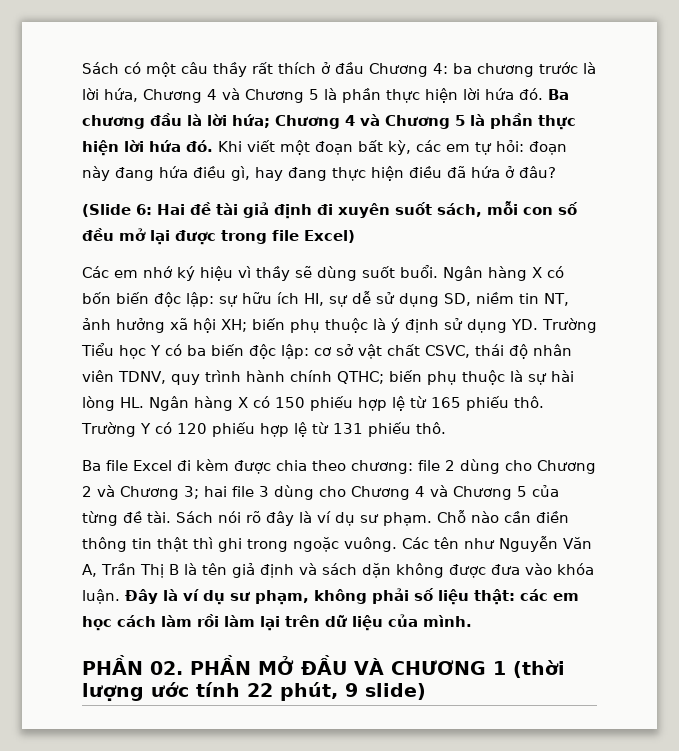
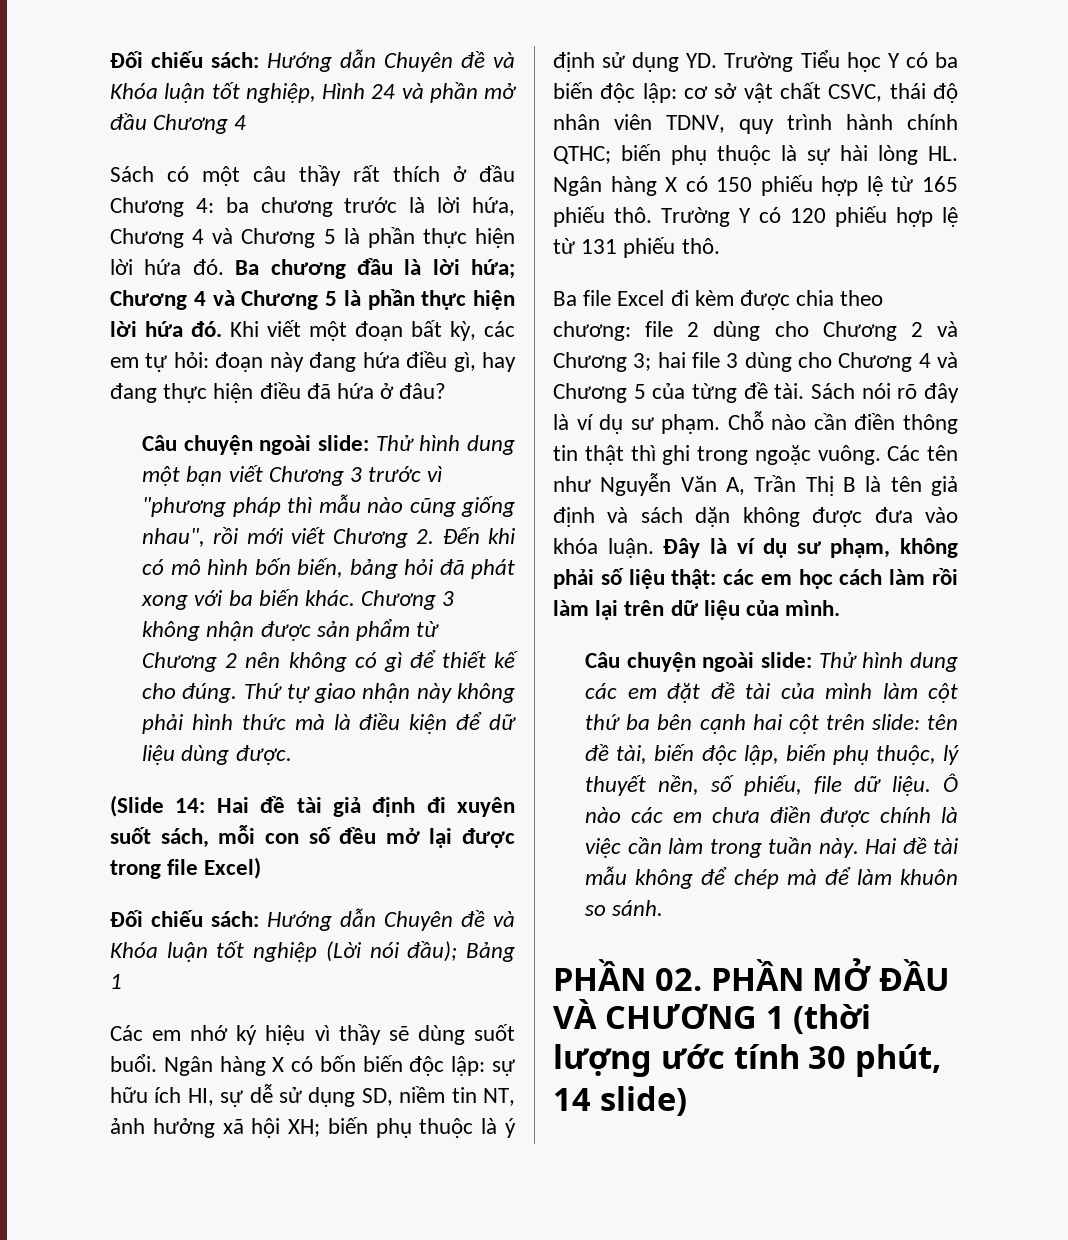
+ Đối chiếu sách: Hướng dẫn Chuyên đề và Khóa luận tốt nghiệp, Hình 24 và phần mở đầu Chương 4
+ Câu chuyện ngoài slide: Thử hình dung một bạn viết Chương 3 trước vì "phương pháp thì mẫu nào cũng giống nhau", rồi mới viết Chương 2. Đến khi có mô hình bốn biến, bảng hỏi đã phát xong với ba biến khác. Chương 3 không nhận được sản phẩm từ Chương 2 nên không có gì để thiết kế cho đúng. Thứ tự giao nhận này không phải hình thức mà là điều kiện để dữ liệu dùng được.
- (Slide 6: Hai đề tài giả định đi xuyên suốt sách, mỗi con số đều mở lại được trong file Excel)
+ (Slide 14: Hai đề tài giả định đi xuyên suốt sách, mỗi con số đều mở lại được trong file Excel)
+ Đối chiếu sách: Hướng dẫn Chuyên đề và Khóa luận tốt nghiệp (Lời nói đầu); Bảng 1
+ Câu chuyện ngoài slide: Thử hình dung các em đặt đề tài của mình làm cột thứ ba bên cạnh hai cột trên slide: tên đề tài, biến độc lập, biến phụ thuộc, lý thuyết nền, số phiếu, file dữ liệu. Ô nào các em chưa điền được chính là việc cần làm trong tuần này. Hai đề tài mẫu không để chép mà để làm khuôn so sánh.
- PHẦN 02. PHẦN MỞ ĐẦU VÀ CHƯƠNG 1 (thời lượng ước tính 22 phút, 9 slide)
+ PHẦN 02. PHẦN MỞ ĐẦU VÀ CHƯƠNG 1 (thời lượng ước tính 30 phút, 14 slide)

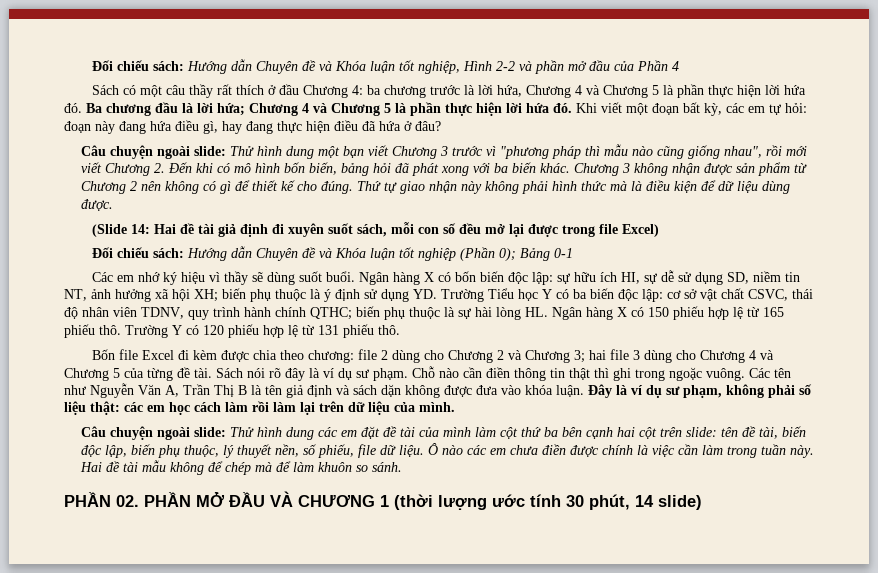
- Đối chiếu sách: Hướng dẫn Chuyên đề và Khóa luận tốt nghiệp, Hình 24 và phần mở đầu Chương 4
+ Đối chiếu sách: Hướng dẫn Chuyên đề và Khóa luận tốt nghiệp, Hình 2-2 và phần mở đầu của Phần 4
- Đối chiếu sách: Hướng dẫn Chuyên đề và Khóa luận tốt nghiệp (Lời nói đầu); Bảng 1
+ Đối chiếu sách: Hướng dẫn Chuyên đề và Khóa luận tốt nghiệp (Phần 0); Bảng 0-1
- Ba file Excel đi kèm được chia theo chương: file 2 dùng cho Chương 2 và Chương 3; hai file 3 dùng cho Chương 4 và Chương 5 của từng đề tài.
+ Bốn file Excel đi kèm được chia theo chương: file 2 dùng cho Chương 2 và Chương 3; hai file 3 dùng cho Chương 4 và Chương 5 của từng đề tài.

